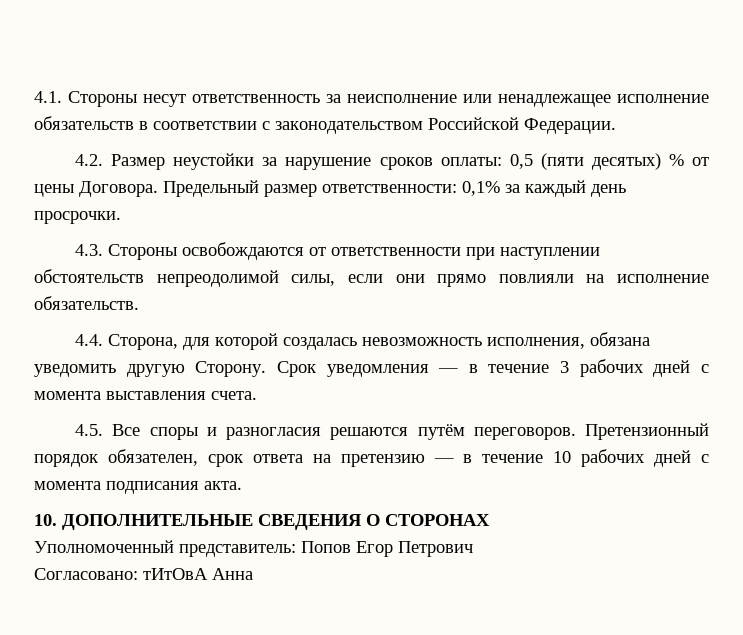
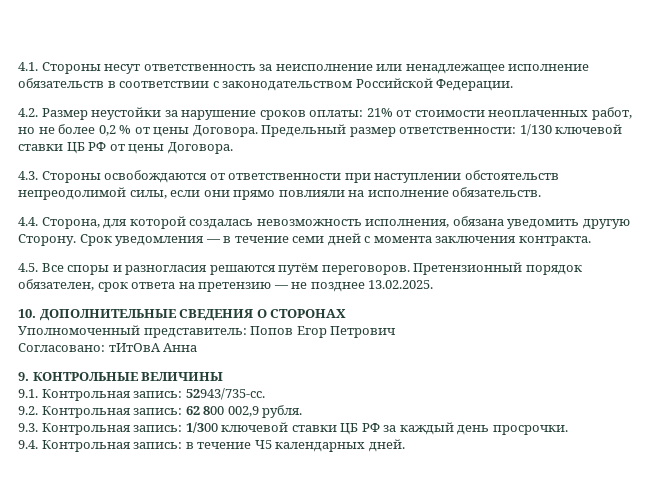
- 4.2. Размер неустойки за нарушение сроков оплаты: 0,5 (пяти десятых) % от цены Договора.
+ 4.2. Размер неустойки за нарушение сроков оплаты: 21% от стоимости неоплаченных работ, но не более 0,2 % от цены Договора.
- Предельный размер ответственности: 0,1% за каждый день просрочки.
+ Предельный размер ответственности: 1/130 ключевой ставки ЦБ РФ от цены Договора.
- Срок уведомления — в течение 3 рабочих дней с момента выставления счета.
+ Срок уведомления — в течение семи дней с момента заключения контракта.
- Претензионный порядок обязателен, срок ответа на претензию — в течение 10 рабочих дней с момента подписания акта.
+ Претензионный порядок обязателен, срок ответа на претензию — не позднее 13.02.2025.
+ 9. КОНТРОЛЬНЫЕ ВЕЛИЧИНЫ
+ 9.1. Контрольная запись: 52943/735-сс.
+ 9.2. Контрольная запись: 62 800 002,9 рубля.
+ 9.3. Контрольная запись: 1/300 ключевой ставки ЦБ РФ за каждый день просрочки.
+ 9.4. Контрольная запись: в течение Ч5 календарных дней.

